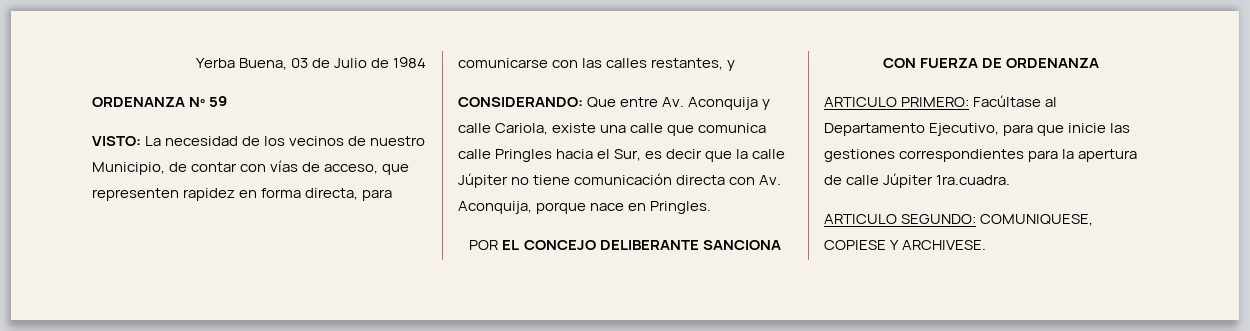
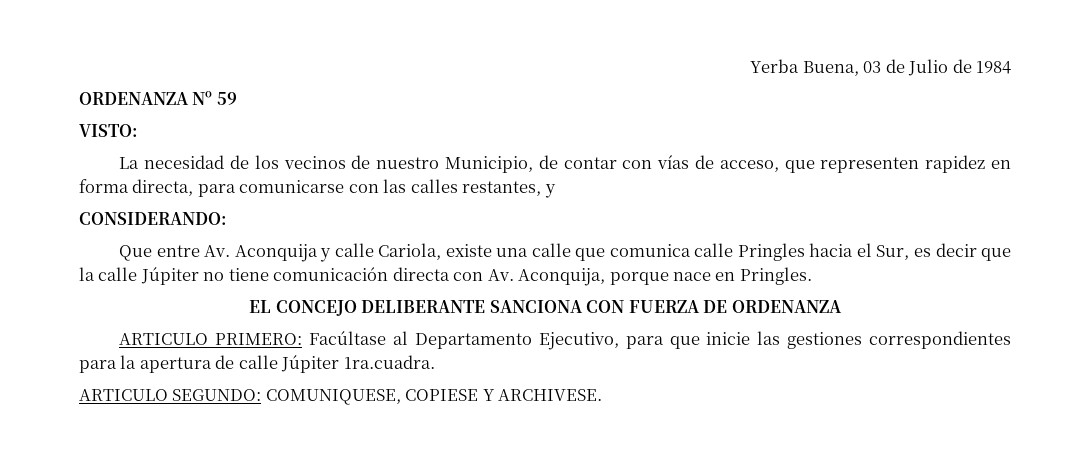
- VISTO: La necesidad de los vecinos de nuestro Municipio, de contar con vías de acceso, que representen rapidez en forma directa, para comunicarse con las calles restantes, y
+ VISTO:
+ La necesidad de los vecinos de nuestro Municipio, de contar con vías de acceso, que representen rapidez en forma directa, para comunicarse con las calles restantes, y
- CONSIDERANDO: Que entre Av. Aconquija y calle Cariola, existe una calle que comunica calle Pringles hacia el Sur, es decir que la calle Júpiter no tiene comunicación directa con Av. Aconquija, porque nace en Pringles.
+ CONSIDERANDO:
+ Que entre Av. Aconquija y calle Cariola, existe una calle que comunica calle Pringles hacia el Sur, es decir que la calle Júpiter no tiene comunicación directa con Av. Aconquija, porque nace en Pringles.
- POR EL CONCEJO DELIBERANTE SANCIONA CON FUERZA DE ORDENANZA
+ EL CONCEJO DELIBERANTE SANCIONA CON FUERZA DE ORDENANZA

